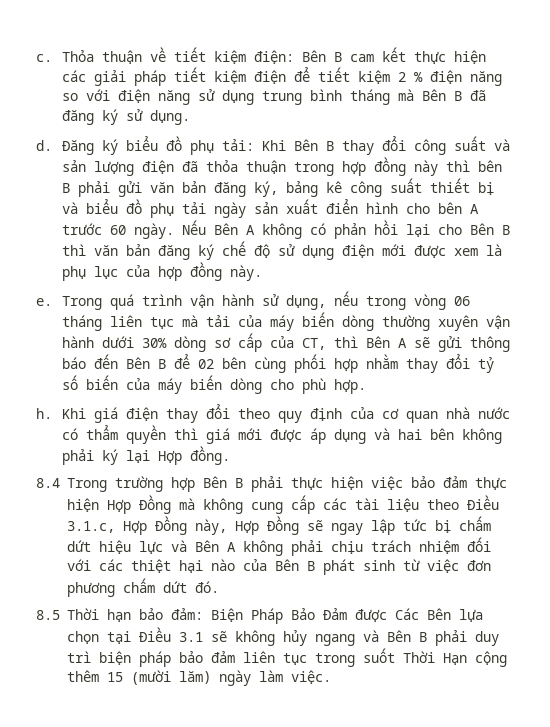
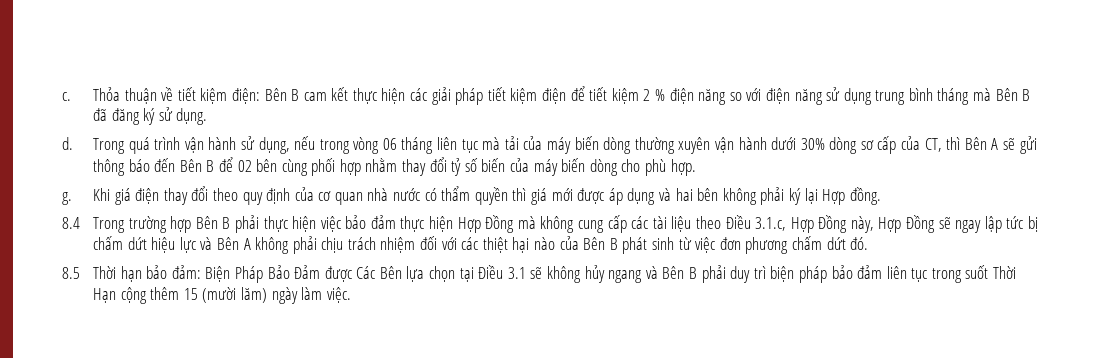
- Đăng ký biểu đồ phụ tải: Khi Bên B thay đổi công suất và sản lượng điện đã thỏa thuận trong hợp đồng này thì bên B phải gửi văn bản đăng ký, bảng kê công suất thiết bị và biểu đồ phụ tải ngày sản xuất điển hình cho bên A trước 60 ngày. Nếu Bên A không có phản hồi lại cho Bên B thì văn bản đăng ký chế độ sử dụng điện mới được xem là phụ lục của hợp đồng này.
- e.
- h.
+ g.

